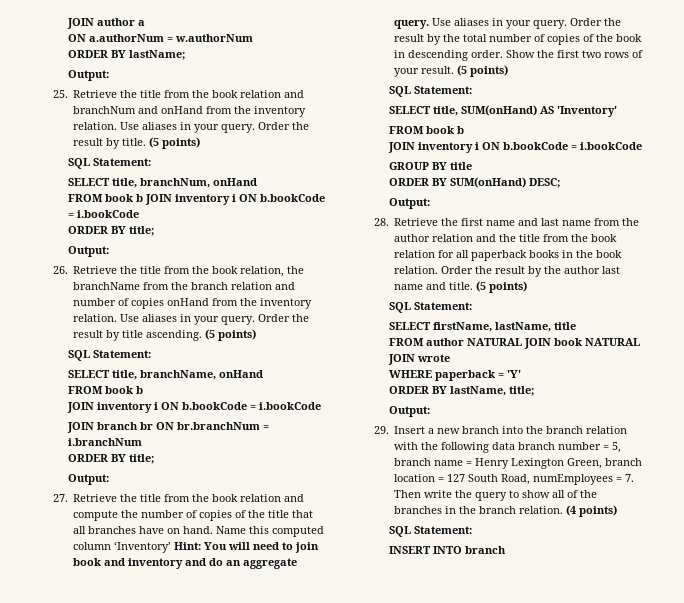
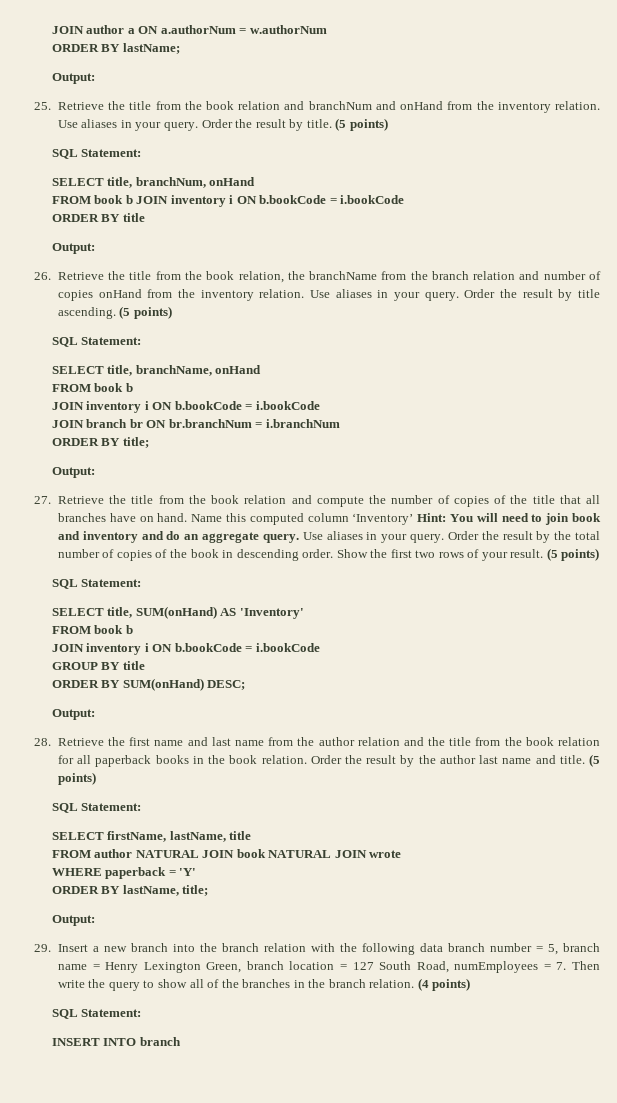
- JOIN author a
- ON a.authorNum = w.authorNum
+ JOIN author a ON a.authorNum = w.authorNum
  FROM book b JOIN inventory i ON b.bookCode = i.bookCode
- ORDER BY title;
+ ORDER BY title

